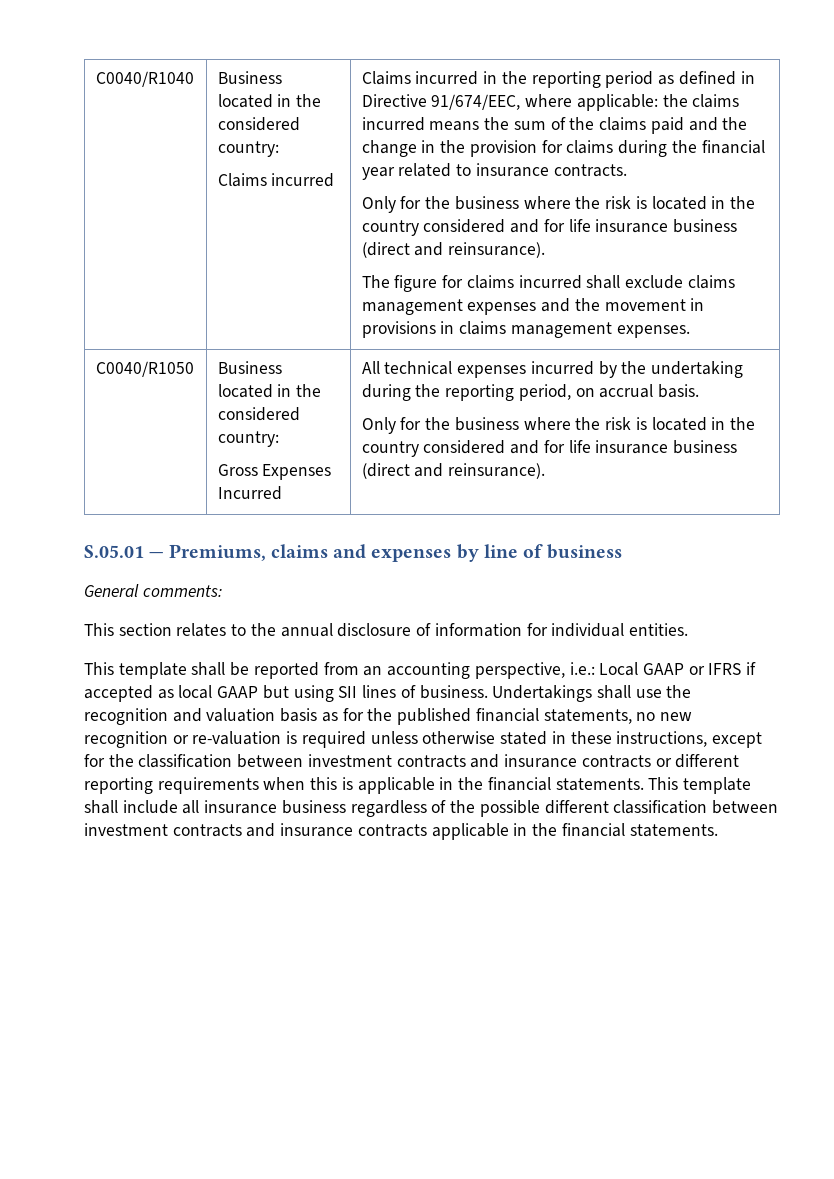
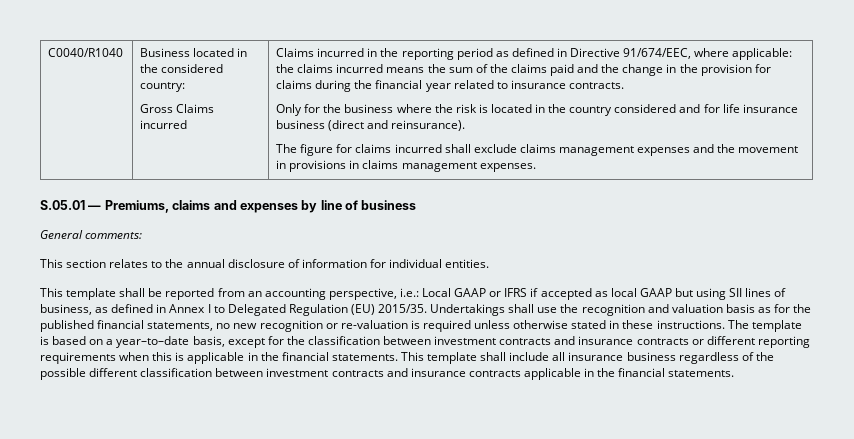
  C0040/R1040 | Business located in the considered country:
- Claims incurred
+ Gross Claims incurred
- C0040/R1050 | Business located in the considered country:
- Gross Expenses Incurred | All technical expenses incurred by the undertaking during the reporting period, on accrual basis.
- Only for the business where the risk is located in the country considered and for life insurance business (direct and reinsurance).
- This template shall be reported from an accounting perspective, i.e.: Local GAAP or IFRS if accepted as local GAAP but using SII lines of business.
+ This template shall be reported from an accounting perspective, i.e.: Local GAAP or IFRS if accepted as local GAAP but using SII lines of business, as defined in Annex I to Delegated Regulation (EU) 2015/35.
- Undertakings shall use the recognition and valuation basis as for the published financial statements, no new recognition or re-valuation is required unless otherwise stated in these instructions, except for the classification between investment contracts and insurance contracts or different reporting requirements when this is applicable in the financial statements.
+ Undertakings shall use the recognition and valuation basis as for the published financial statements, no new recognition or re-valuation is required unless otherwise stated in these instructions. The template is based on a year–to–date basis, except for the classification between investment contracts and insurance contracts or different reporting requirements when this is applicable in the financial statements.

